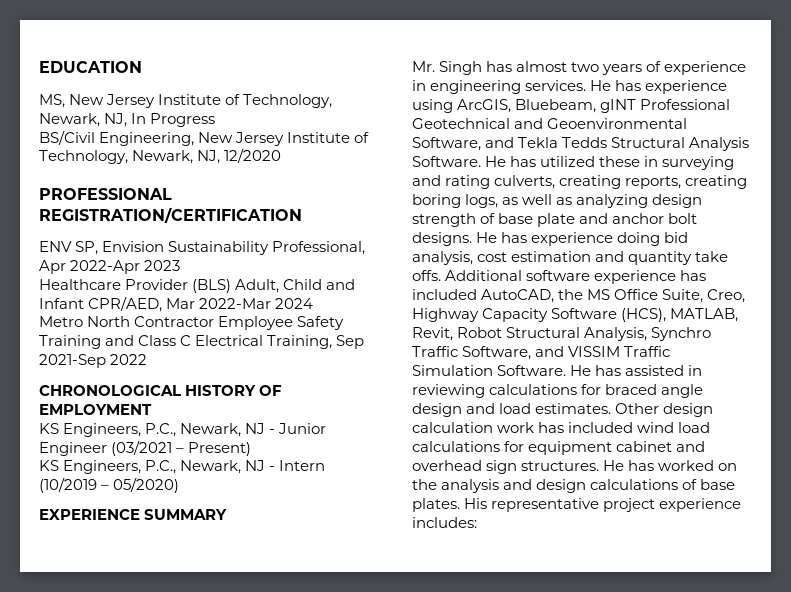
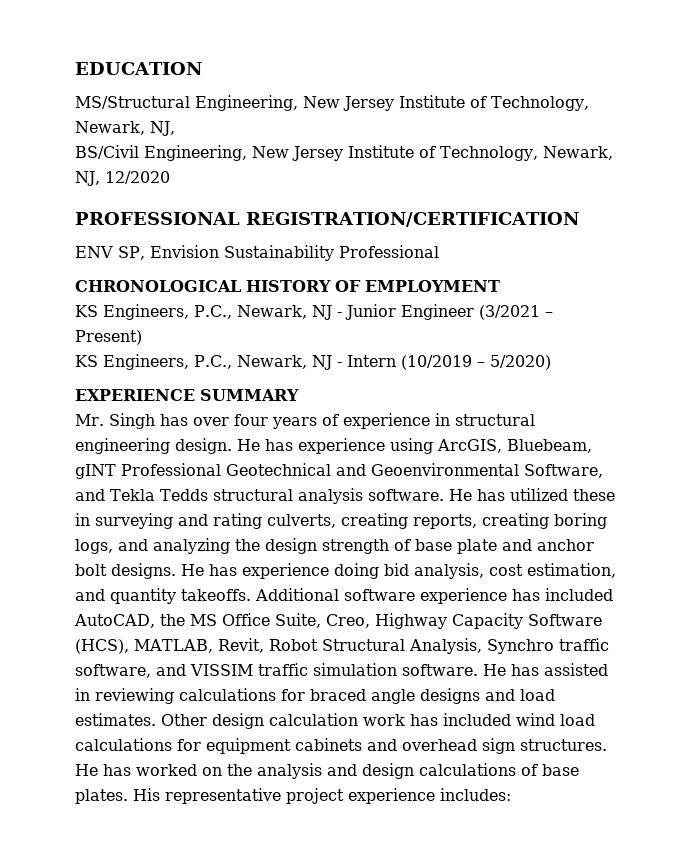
- MS, New Jersey Institute of Technology, Newark, NJ, In Progress
+ MS/Structural Engineering, New Jersey Institute of Technology, Newark, NJ,
- ENV SP, Envision Sustainability Professional, Apr 2022-Apr 2023
- Healthcare Provider (BLS) Adult, Child and Infant CPR/AED, Mar 2022-Mar 2024
- Metro North Contractor Employee Safety Training and Class C Electrical Training, Sep 2021-Sep 2022
+ ENV SP, Envision Sustainability Professional
- KS Engineers, P.C., Newark, NJ - Junior Engineer (03/2021 – Present)
+ KS Engineers, P.C., Newark, NJ - Junior Engineer (3/2021 – Present)
- KS Engineers, P.C., Newark, NJ - Intern (10/2019 – 05/2020)
+ KS Engineers, P.C., Newark, NJ - Intern (10/2019 – 5/2020)
- Mr. Singh has almost two years of experience in engineering services.
+ Mr. Singh has over four years of experience in structural engineering design.
- He has experience using ArcGIS, Bluebeam, gINT Professional Geotechnical and Geoenvironmental Software, and Tekla Tedds Structural Analysis Software.
+ He has experience using ArcGIS, Bluebeam, gINT Professional Geotechnical and Geoenvironmental Software, and Tekla Tedds structural analysis software.
- He has utilized these in surveying and rating culverts, creating reports, creating boring logs, as well as analyzing design strength of base plate and anchor bolt designs.
+ He has utilized these in surveying and rating culverts, creating reports, creating boring logs, and analyzing the design strength of base plate and anchor bolt designs.
- He has experience doing bid analysis, cost estimation and quantity take offs.
+ He has experience doing bid analysis, cost estimation, and quantity takeoffs.
- Additional software experience has included AutoCAD, the MS Office Suite, Creo, Highway Capacity Software (HCS), MATLAB, Revit, Robot Structural Analysis, Synchro Traffic Software, and VISSIM Traffic Simulation Software.
+ Additional software experience has included AutoCAD, the MS Office Suite, Creo, Highway Capacity Software (HCS), MATLAB, Revit, Robot Structural Analysis, Synchro traffic software, and VISSIM traffic simulation software.
- He has assisted in reviewing calculations for braced angle design and load estimates.
+ He has assisted in reviewing calculations for braced angle designs and load estimates.
- Other design calculation work has included wind load calculations for equipment cabinet and overhead sign structures.
+ Other design calculation work has included wind load calculations for equipment cabinets and overhead sign structures.

